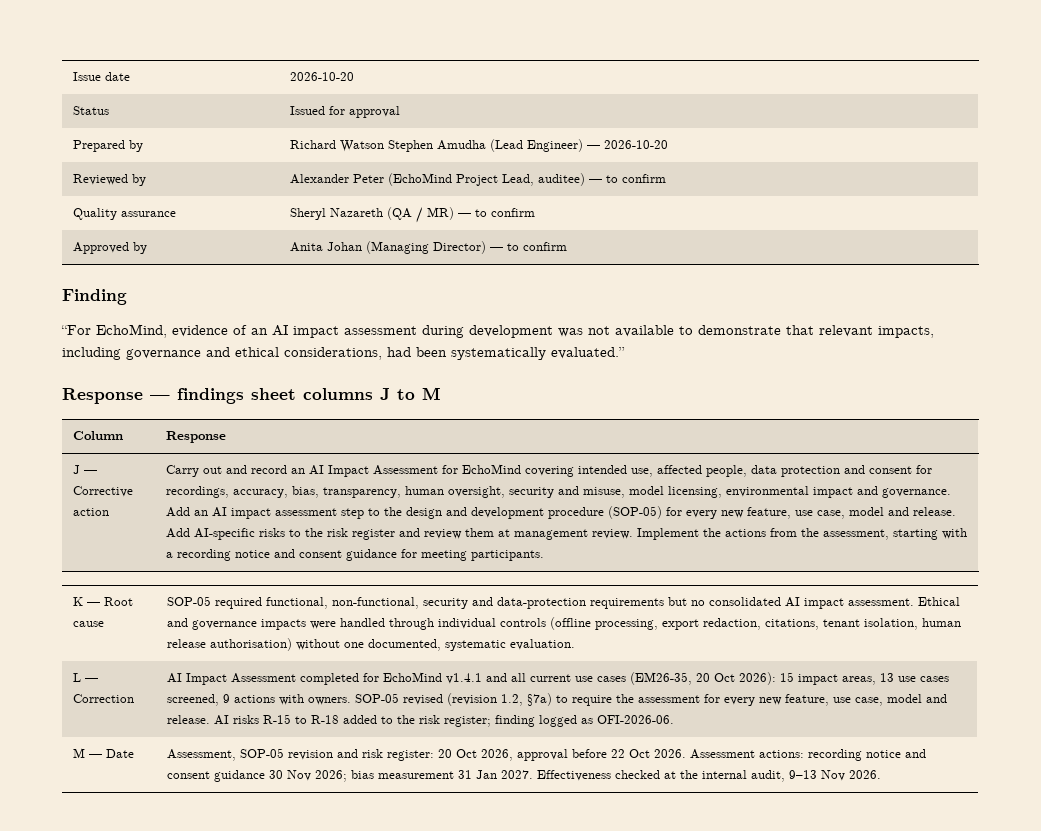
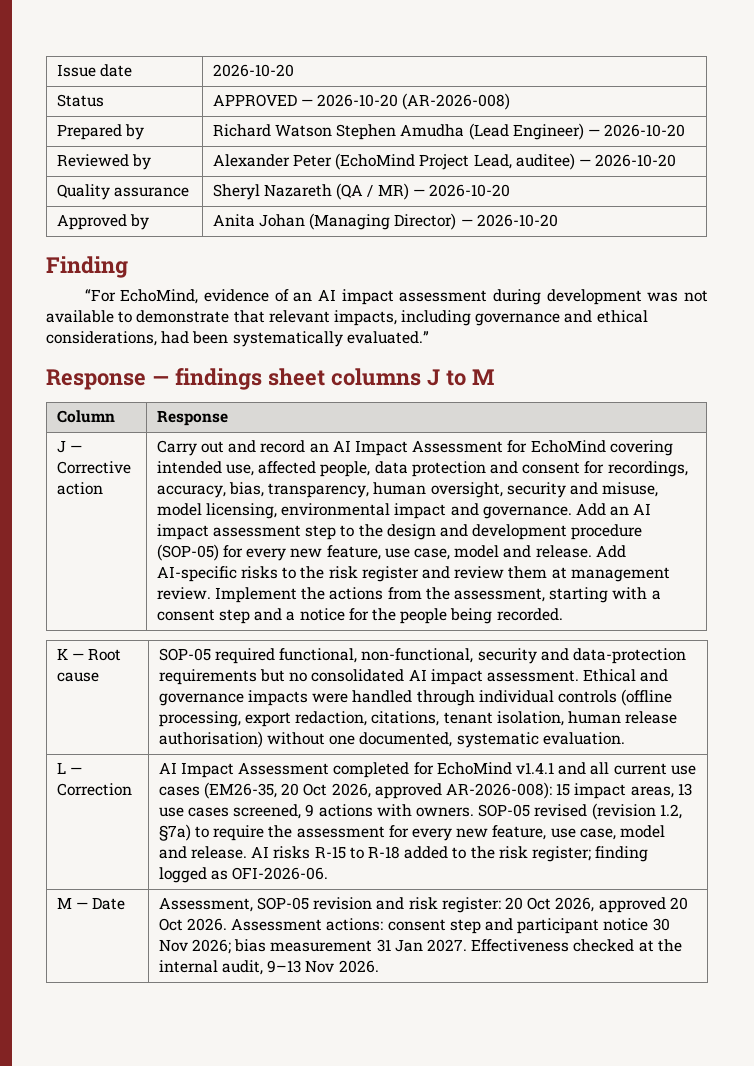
- Status | Issued for approval
+ Status | APPROVED — 2026-10-20 (AR-2026-008)
- Reviewed by | Alexander Peter (EchoMind Project Lead, auditee) — to confirm
+ Reviewed by | Alexander Peter (EchoMind Project Lead, auditee) — 2026-10-20
- Quality assurance | Sheryl Nazareth (QA / MR) — to confirm
+ Quality assurance | Sheryl Nazareth (QA / MR) — 2026-10-20
- Approved by | Anita Johan (Managing Director) — to confirm
+ Approved by | Anita Johan (Managing Director) — 2026-10-20
- Implement the actions from the assessment, starting with a recording notice and consent guidance for meeting participants.
+ Implement the actions from the assessment, starting with a consent step and a notice for the people being recorded.
- AI Impact Assessment completed for EchoMind v1.4.1 and all current use cases (EM26-35, 20 Oct 2026): 15 impact areas, 13 use cases screened, 9 actions with owners.
+ AI Impact Assessment completed for EchoMind v1.4.1 and all current use cases (EM26-35, 20 Oct 2026, approved AR-2026-008): 15 impact areas, 13 use cases screened, 9 actions with owners.
- Assessment, SOP-05 revision and risk register: 20 Oct 2026, approval before 22 Oct 2026.
+ Assessment, SOP-05 revision and risk register: 20 Oct 2026, approved 20 Oct 2026.
- Assessment actions: recording notice and consent guidance 30 Nov 2026; bias measurement 31 Jan 2027.
+ Assessment actions: consent step and participant notice 30 Nov 2026; bias measurement 31 Jan 2027.

